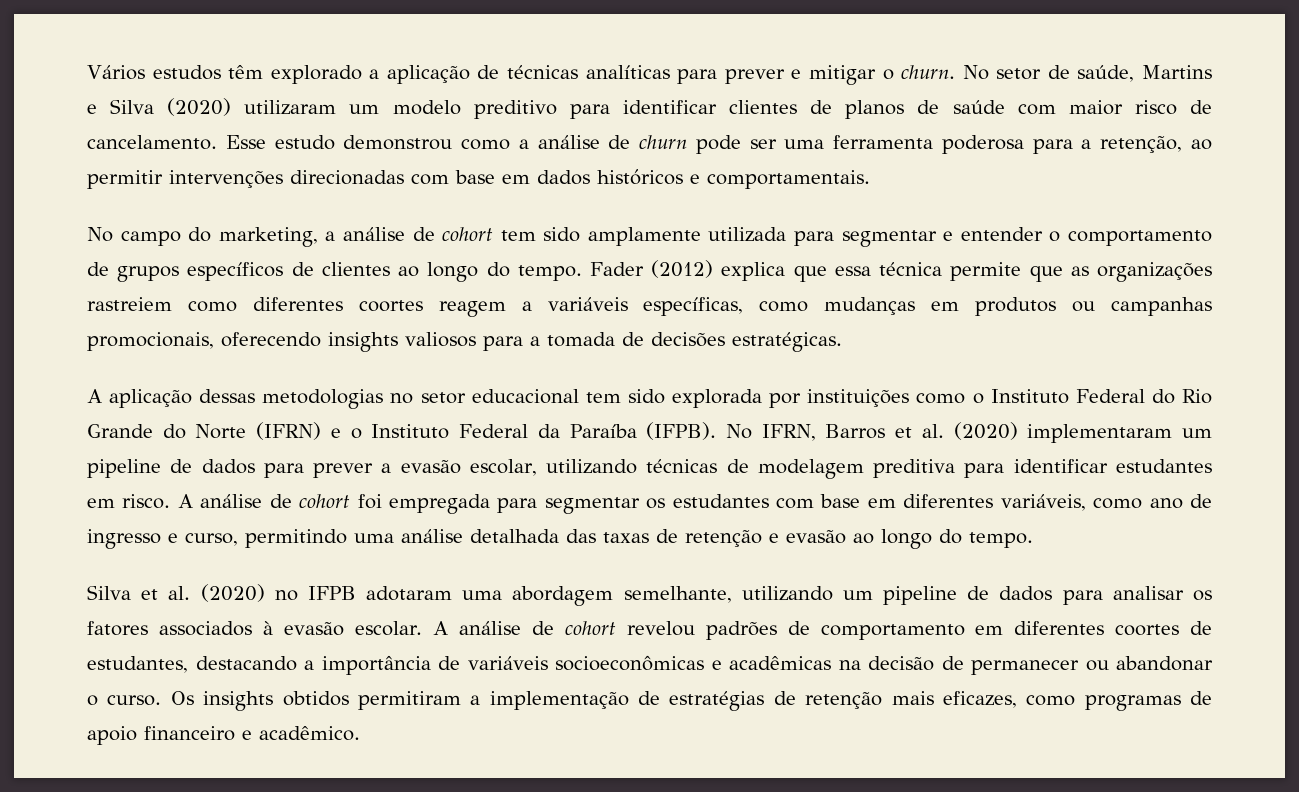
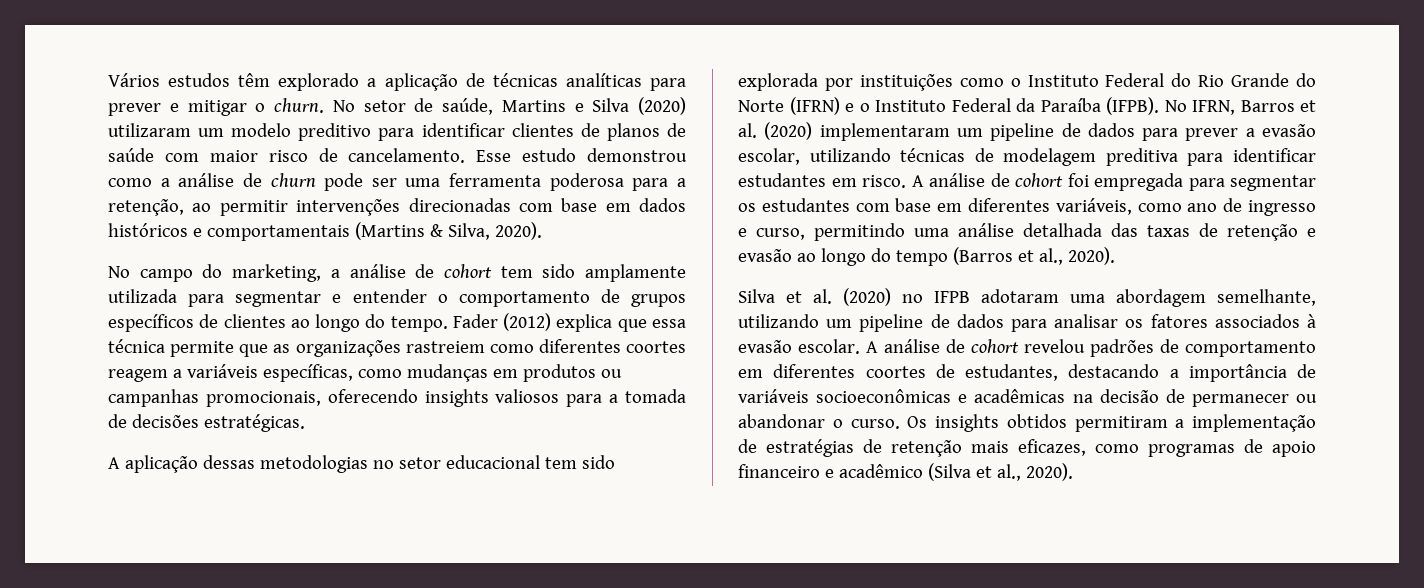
- Esse estudo demonstrou como a análise de churn pode ser uma ferramenta poderosa para a retenção, ao permitir intervenções direcionadas com base em dados históricos e comportamentais.
+ Esse estudo demonstrou como a análise de churn pode ser uma ferramenta poderosa para a retenção, ao permitir intervenções direcionadas com base em dados históricos e comportamentais (Martins & Silva, 2020).
- A análise de cohort foi empregada para segmentar os estudantes com base em diferentes variáveis, como ano de ingresso e curso, permitindo uma análise detalhada das taxas de retenção e evasão ao longo do tempo.
+ A análise de cohort foi empregada para segmentar os estudantes com base em diferentes variáveis, como ano de ingresso e curso, permitindo uma análise detalhada das taxas de retenção e evasão ao longo do tempo (Barros et al., 2020).
- Os insights obtidos permitiram a implementação de estratégias de retenção mais eficazes, como programas de apoio financeiro e acadêmico.
+ Os insights obtidos permitiram a implementação de estratégias de retenção mais eficazes, como programas de apoio financeiro e acadêmico (Silva et al., 2020).

